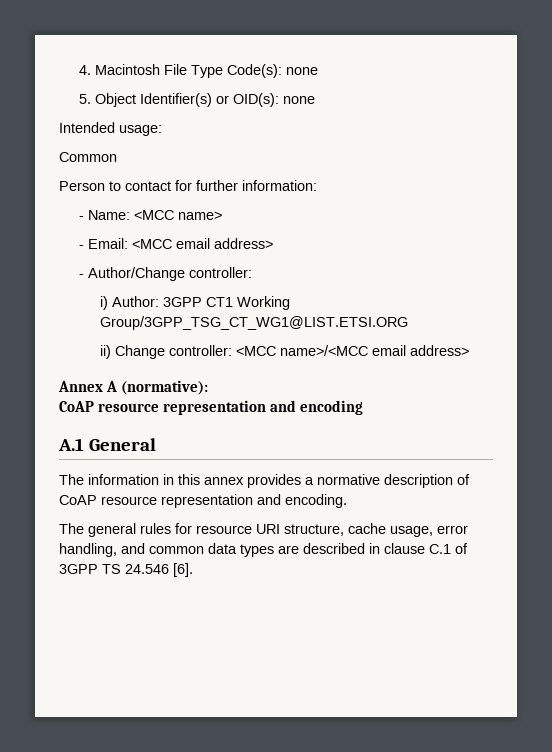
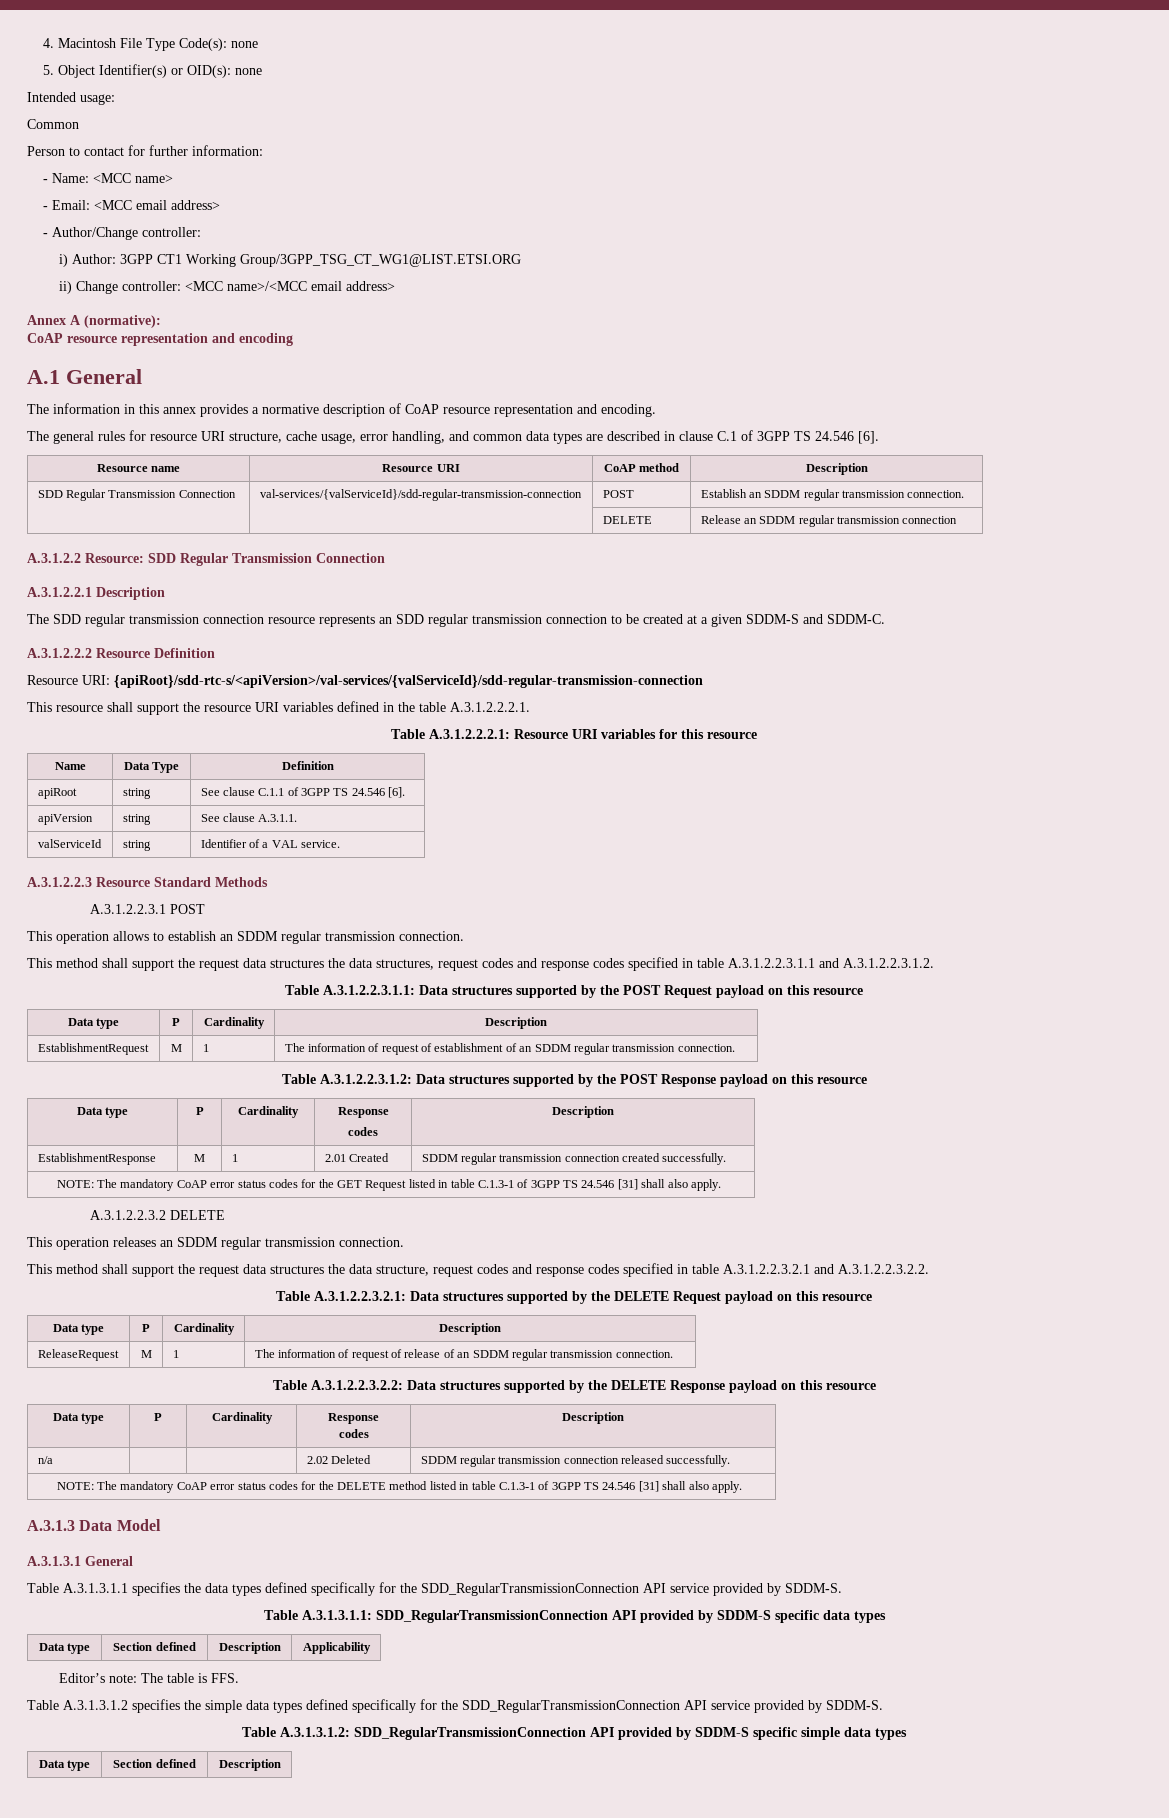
+ Resource name | Resource URI | CoAP method | Description
+ SDD Regular Transmission Connection | val-services/{valServiceId}/sdd-regular-transmission-connection | POST | Establish an SDDM regular transmission connection.
+ | | DELETE | Release an SDDM regular transmission connection
+ A.3.1.2.2 Resource: SDD Regular Transmission Connection
+ A.3.1.2.2.1 Description
+ The SDD regular transmission connection resource represents an SDD regular transmission connection to be created at a given SDDM-S and SDDM-C.
+ A.3.1.2.2.2 Resource Definition
+ Resource URI: {apiRoot}/sdd-rtc-s/<apiVersion>/val-services/{valServiceId}/sdd-regular-transmission-connection
+ This resource shall support the resource URI variables defined in the table A.3.1.2.2.2.1.
+ Table A.3.1.2.2.2.1: Resource URI variables for this resource
+ Name | Data Type | Definition
+ apiRoot | string | See clause C.1.1 of 3GPP TS 24.546 [6].
+ apiVersion | string | See clause A.3.1.1.
+ valServiceId | string | Identifier of a VAL service.
+ A.3.1.2.2.3 Resource Standard Methods
+ A.3.1.2.2.3.1 POST
+ This operation allows to establish an SDDM regular transmission connection.
+ This method shall support the request data structures the data structures, request codes and response codes specified in table A.3.1.2.2.3.1.1 and A.3.1.2.2.3.1.2.
+ Table A.3.1.2.2.3.1.1: Data structures supported by the POST Request payload on this resource
+ Data type | P | Cardinality | Description
+ EstablishmentRequest | M | 1 | The information of request of establishment of an SDDM regular transmission connection.
+ Table A.3.1.2.2.3.1.2: Data structures supported by the POST Response payload on this resource
+ Data type | P | Cardinality | Response
+ codes | Description
+ EstablishmentResponse | M | 1 | 2.01 Created | SDDM regular transmission connection created successfully.
+ NOTE: The mandatory CoAP error status codes for the GET Request listed in table C.1.3-1 of 3GPP TS 24.546 [31] shall also apply.
+ A.3.1.2.2.3.2 DELETE
+ This operation releases an SDDM regular transmission connection.
+ This method shall support the request data structures the data structure, request codes and response codes specified in table A.3.1.2.2.3.2.1 and A.3.1.2.2.3.2.2.
+ Table A.3.1.2.2.3.2.1: Data structures supported by the DELETE Request payload on this resource
+ Data type | P | Cardinality | Description
+ ReleaseRequest | M | 1 | The information of request of release of an SDDM regular transmission connection.
+ Table A.3.1.2.2.3.2.2: Data structures supported by the DELETE Response payload on this resource
+ Data type | P | Cardinality | Response
+ codes | Description
+ n/a | | | 2.02 Deleted | SDDM regular transmission connection released successfully.
+ NOTE: The mandatory CoAP error status codes for the DELETE method listed in table C.1.3-1 of 3GPP TS 24.546 [31] shall also apply.
+ A.3.1.3 Data Model
+ A.3.1.3.1 General
+ Table A.3.1.3.1.1 specifies the data types defined specifically for the SDD_RegularTransmissionConnection API service provided by SDDM-S.
+ Table A.3.1.3.1.1: SDD_RegularTransmissionConnection API provided by SDDM-S specific data types
+ Data type | Section defined | Description | Applicability
+ Editor’s note: The table is FFS.
+ Table A.3.1.3.1.2 specifies the simple data types defined specifically for the SDD_RegularTransmissionConnection API service provided by SDDM-S.
+ Table A.3.1.3.1.2: SDD_RegularTransmissionConnection API provided by SDDM-S specific simple data types
+ Data type | Section defined | Description

